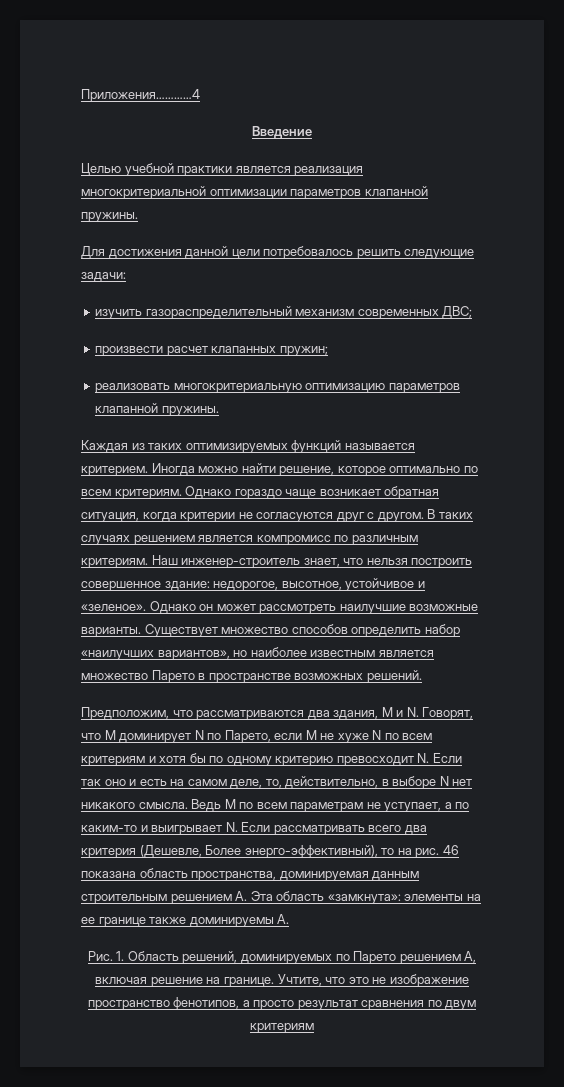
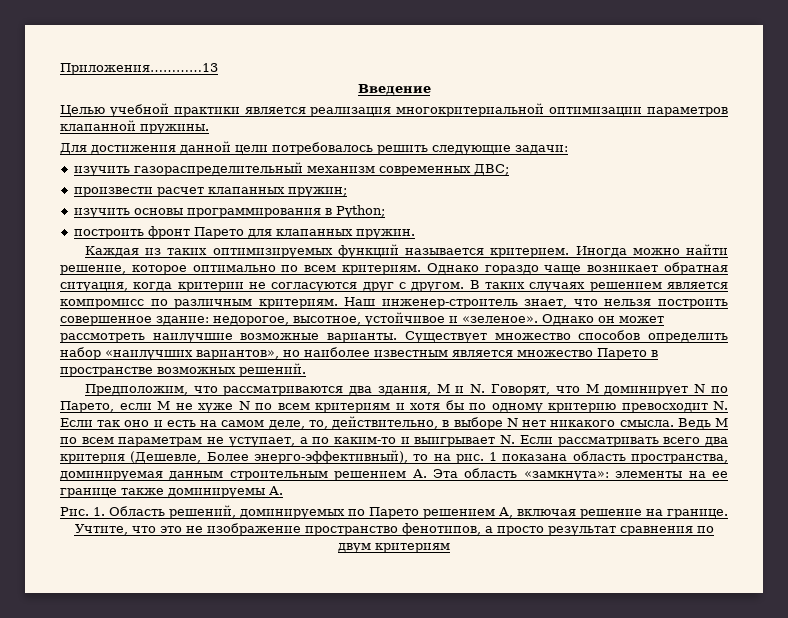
- Приложения…………4
+ Приложения…………13
- реализовать многокритериальную оптимизацию параметров клапанной пружины.
+ изучить основы программирования в Python;
+ построить фронт Парето для клапанных пружин.
- 46 показана область пространства, доминируемая данным строительным решением А. Эта область «замкнута»: элементы на ее границе также доминируемы А.
+ 1 показана область пространства, доминируемая данным строительным решением А. Эта область «замкнута»: элементы на ее границе также доминируемы А.

